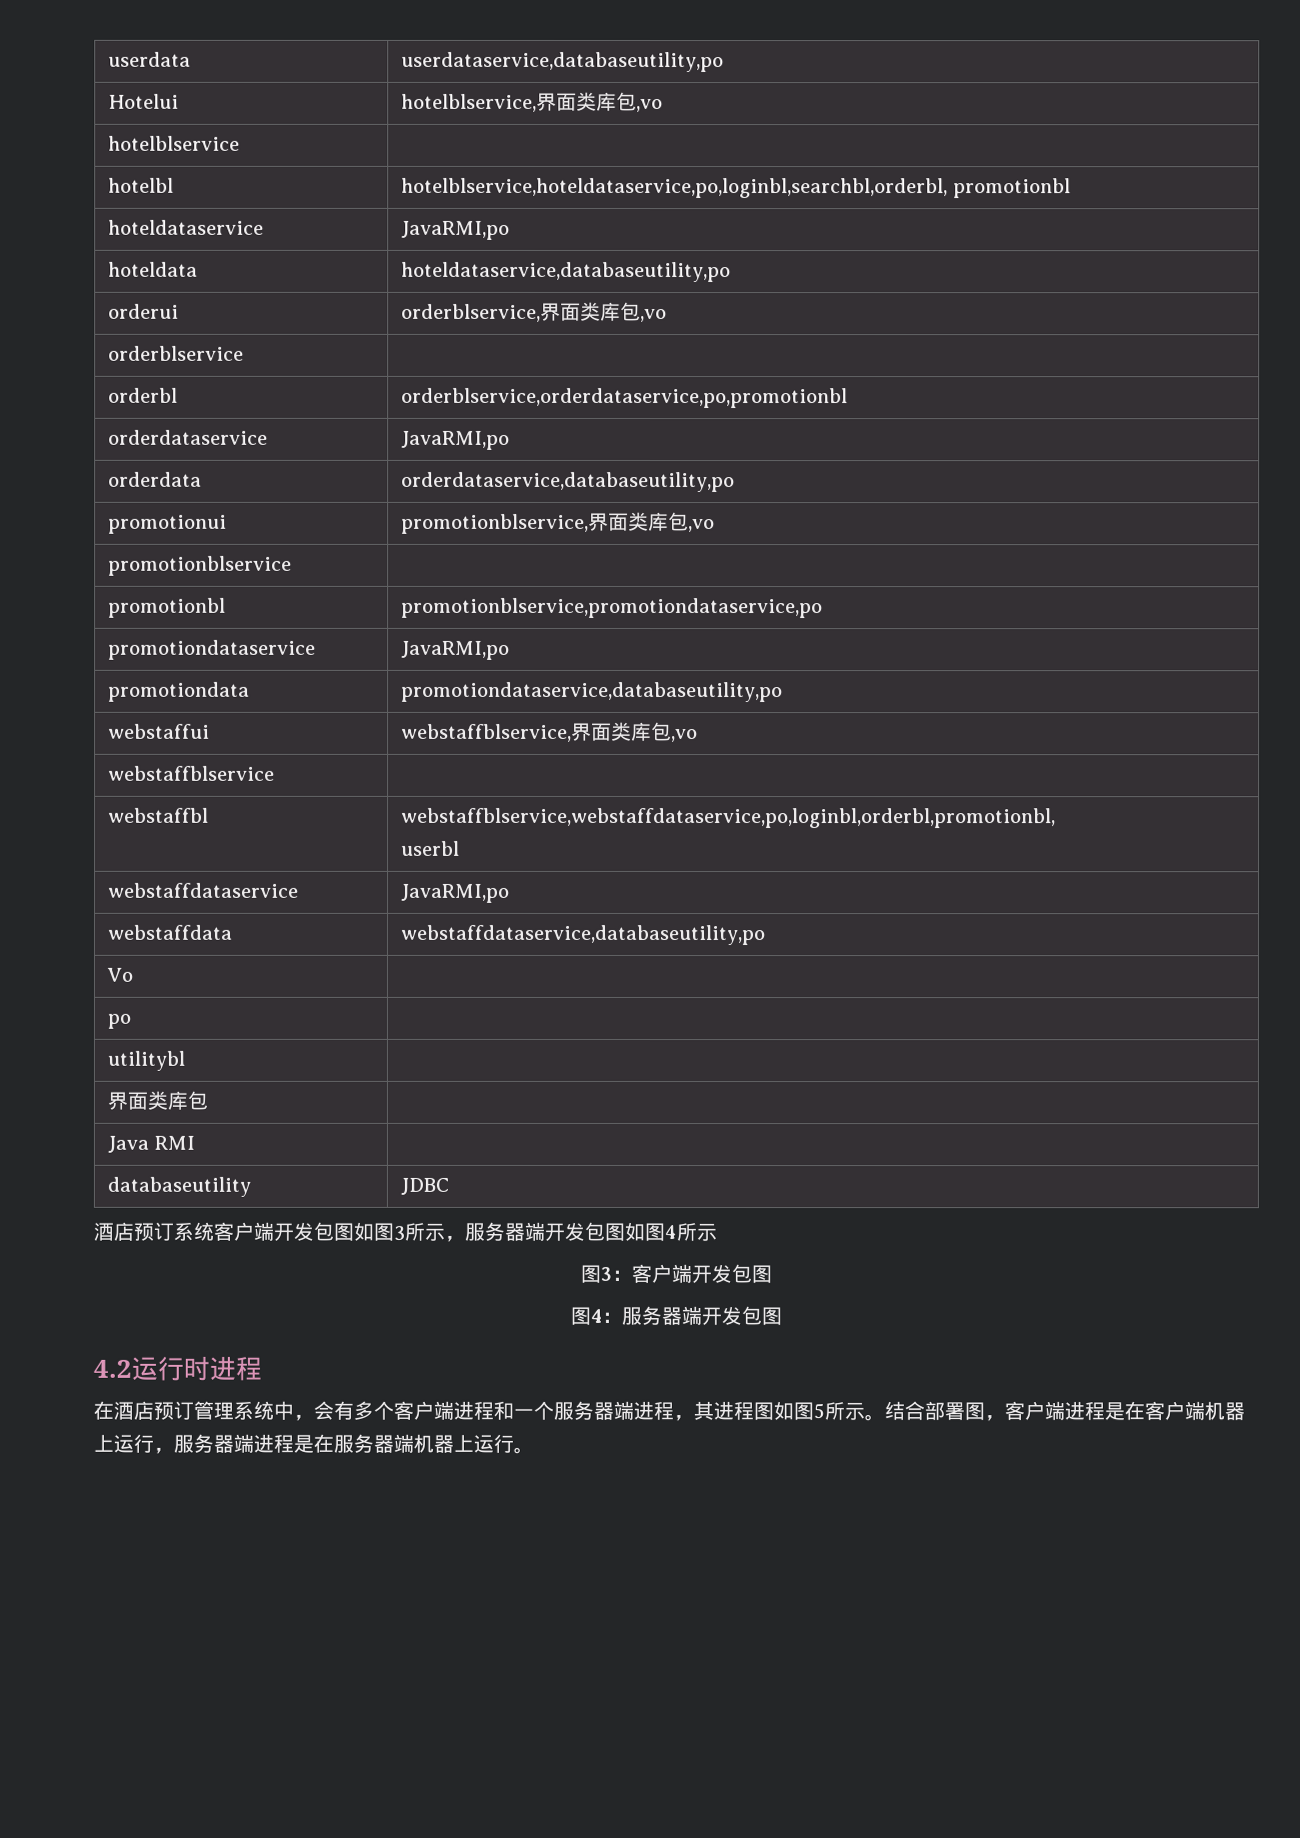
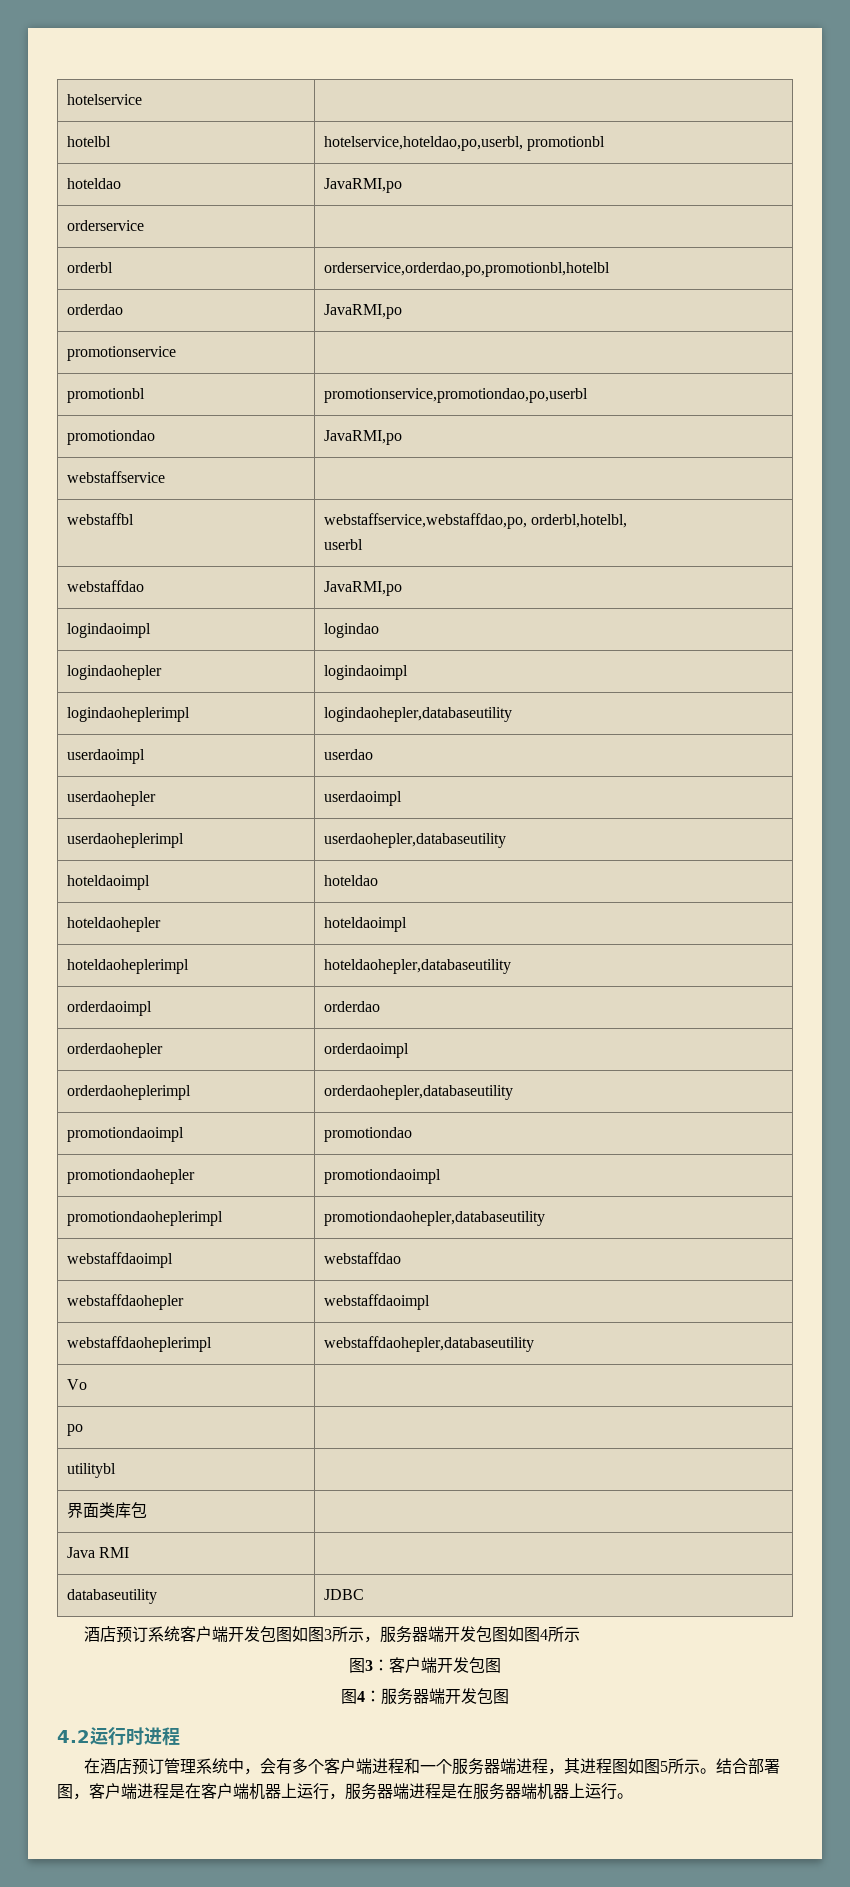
- userdata | userdataservice,databaseutility,po
- Hotelui | hotelblservice,界面类库包,vo
- hotelblservice |
+ hotelservice |
- hotelbl | hotelblservice,hoteldataservice,po,loginbl,searchbl,orderbl, promotionbl
+ hotelbl | hotelservice,hoteldao,po,userbl, promotionbl
- hoteldataservice | JavaRMI,po
- hoteldata | hoteldataservice,databaseutility,po
- orderui | orderblservice,界面类库包,vo
- orderblservice |
+ hoteldao | JavaRMI,po
+ orderservice |
- orderbl | orderblservice,orderdataservice,po,promotionbl
- orderdataservice | JavaRMI,po
- orderdata | orderdataservice,databaseutility,po
- promotionui | promotionblservice,界面类库包,vo
- promotionblservice |
+ orderbl | orderservice,orderdao,po,promotionbl,hotelbl
+ orderdao | JavaRMI,po
+ promotionservice |
- promotionbl | promotionblservice,promotiondataservice,po
- promotiondataservice | JavaRMI,po
- promotiondata | promotiondataservice,databaseutility,po
- webstaffui | webstaffblservice,界面类库包,vo
- webstaffblservice |
+ promotionbl | promotionservice,promotiondao,po,userbl
+ promotiondao | JavaRMI,po
+ webstaffservice |
- webstaffbl | webstaffblservice,webstaffdataservice,po,loginbl,orderbl,promotionbl,
+ webstaffbl | webstaffservice,webstaffdao,po, orderbl,hotelbl,
- webstaffdataservice | JavaRMI,po
- webstaffdata | webstaffdataservice,databaseutility,po
+ webstaffdao | JavaRMI,po
+ logindaoimpl | logindao
+ logindaohepler | logindaoimpl
+ logindaoheplerimpl | logindaohepler,databaseutility
+ userdaoimpl | userdao
+ userdaohepler | userdaoimpl
+ userdaoheplerimpl | userdaohepler,databaseutility
+ hoteldaoimpl | hoteldao
+ hoteldaohepler | hoteldaoimpl
+ hoteldaoheplerimpl | hoteldaohepler,databaseutility
+ orderdaoimpl | orderdao
+ orderdaohepler | orderdaoimpl
+ orderdaoheplerimpl | orderdaohepler,databaseutility
+ promotiondaoimpl | promotiondao
+ promotiondaohepler | promotiondaoimpl
+ promotiondaoheplerimpl | promotiondaohepler,databaseutility
+ webstaffdaoimpl | webstaffdao
+ webstaffdaohepler | webstaffdaoimpl
+ webstaffdaoheplerimpl | webstaffdaohepler,databaseutility

